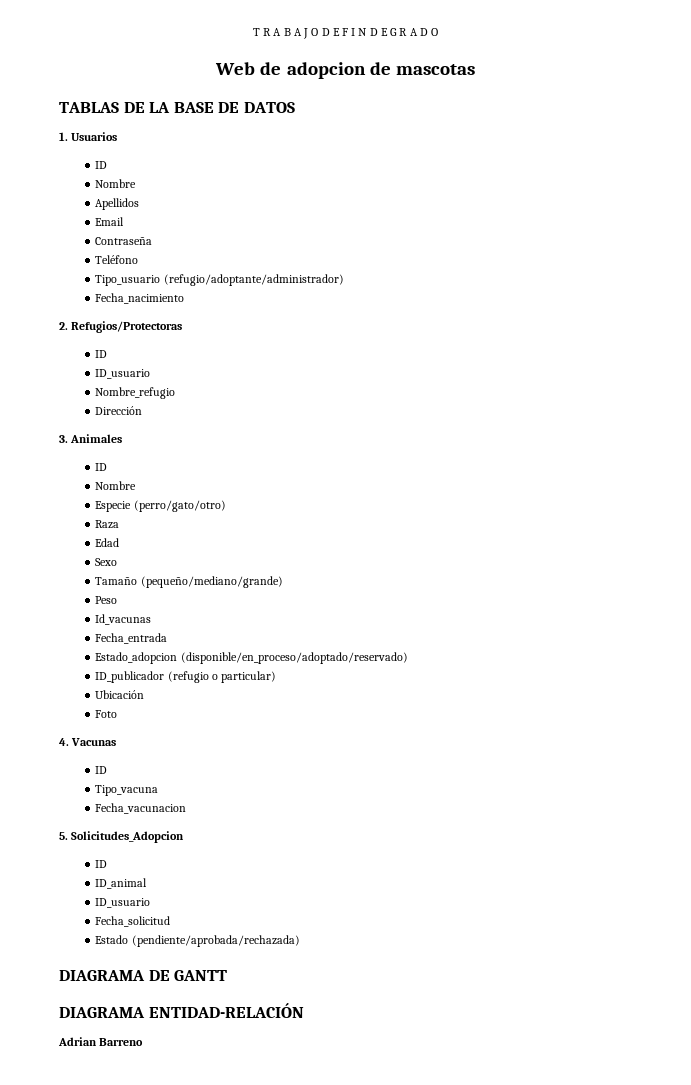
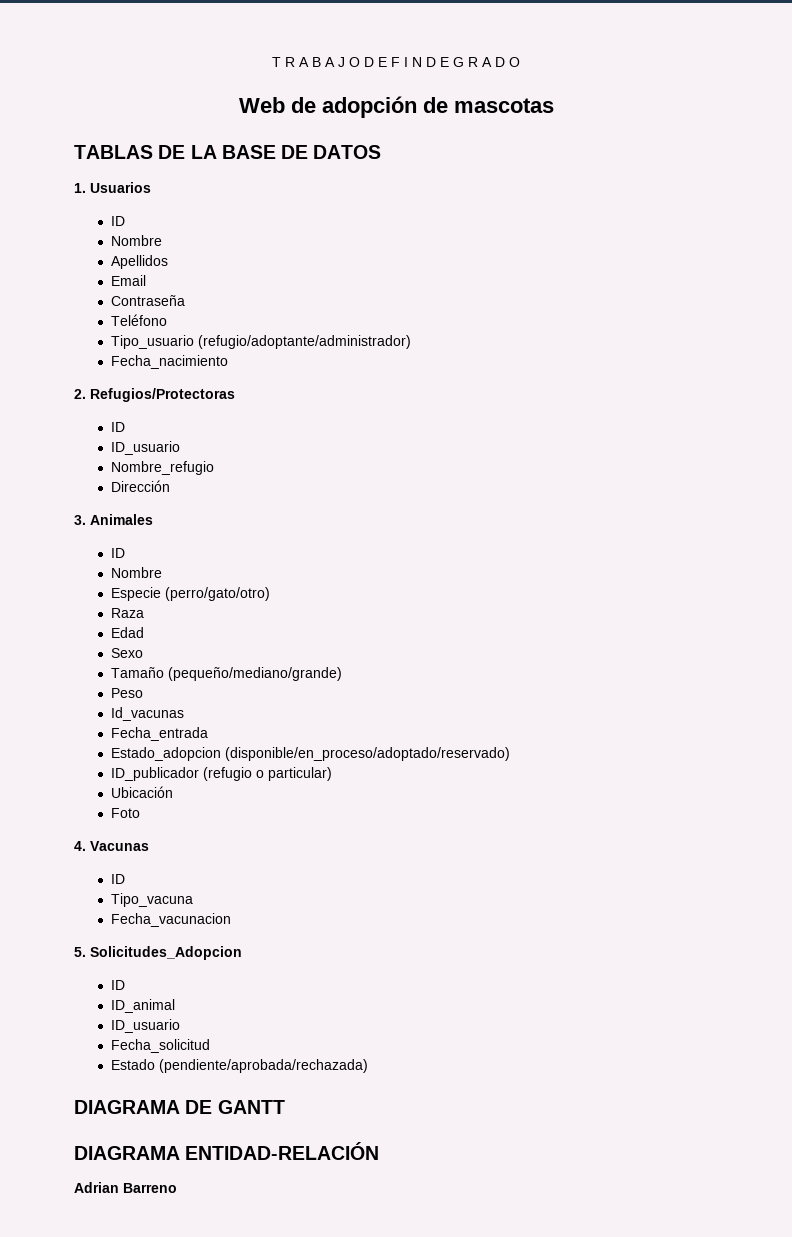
- Web de adopcion de mascotas
+ Web de adopción de mascotas

